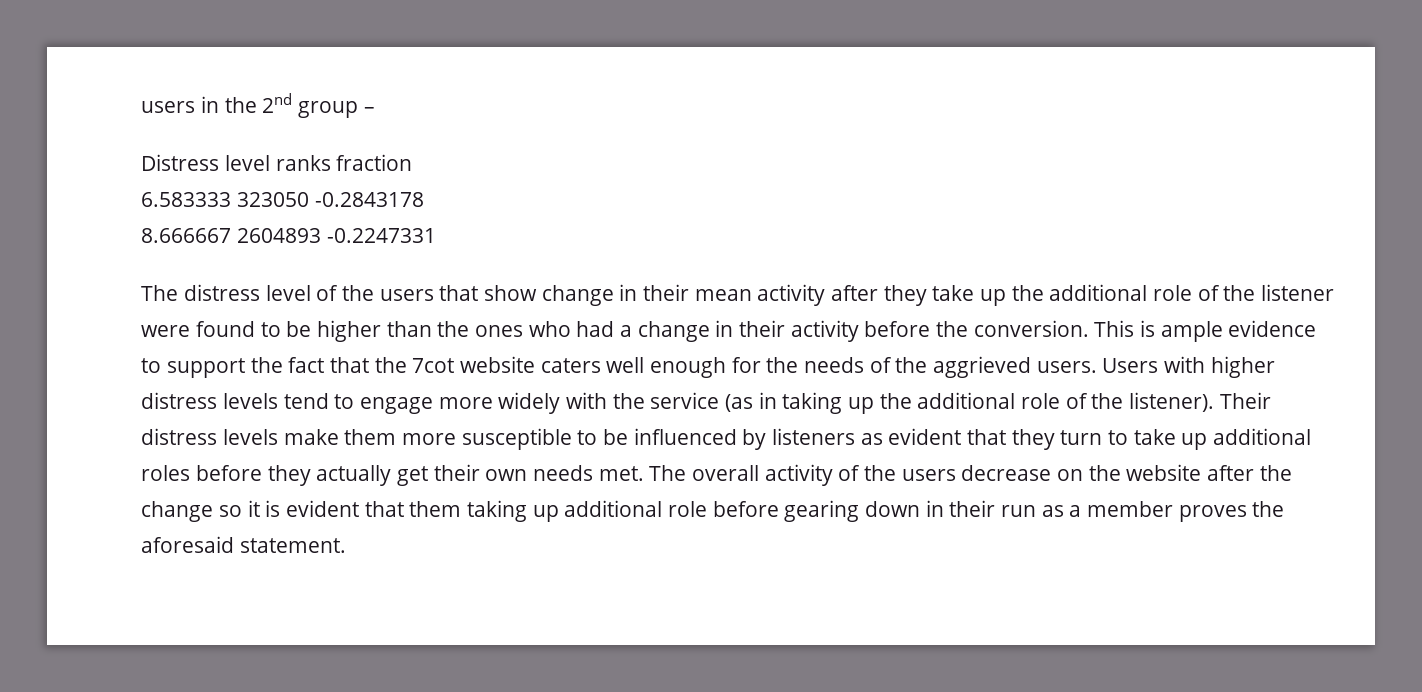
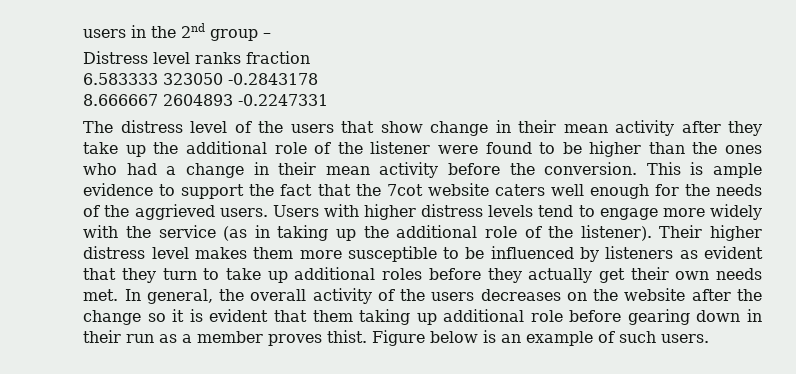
- The distress level of the users that show change in their mean activity after they take up the additional role of the listener were found to be higher than the ones who had a change in their activity before the conversion.
+ The distress level of the users that show change in their mean activity after they take up the additional role of the listener were found to be higher than the ones who had a change in their mean activity before the conversion.
- Their distress levels make them more susceptible to be influenced by listeners as evident that they turn to take up additional roles before they actually get their own needs met.
+ Their higher distress level makes them more susceptible to be influenced by listeners as evident that they turn to take up additional roles before they actually get their own needs met.
- The overall activity of the users decrease on the website after the change so it is evident that them taking up additional role before gearing down in their run as a member proves the aforesaid statement.
+ In general, the overall activity of the users decreases on the website after the change so it is evident that them taking up additional role before gearing down in their run as a member proves thist. Figure below is an example of such users.

